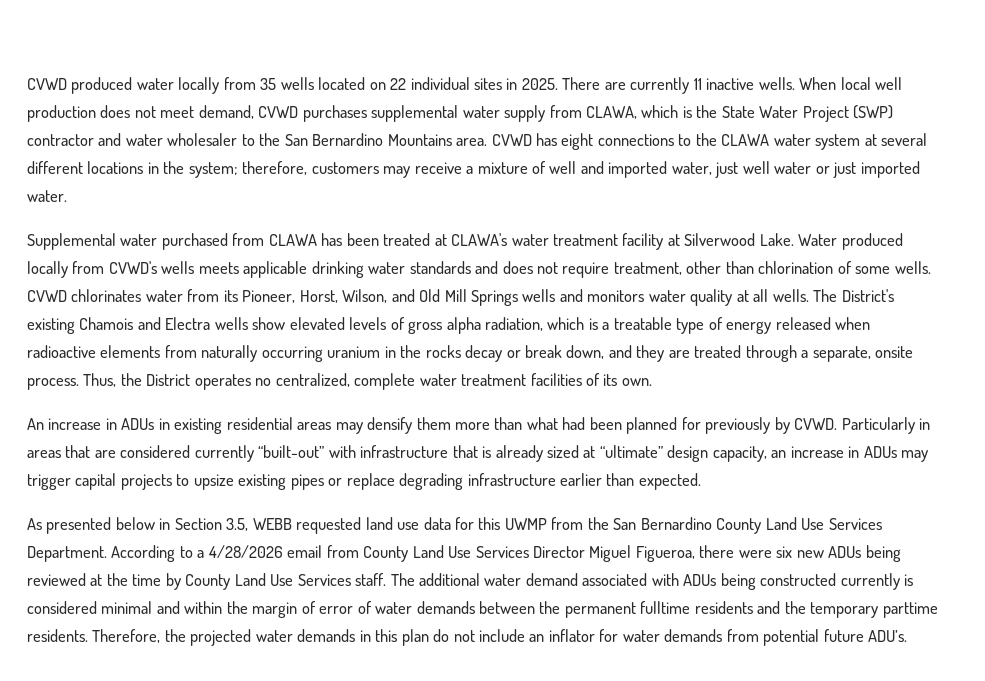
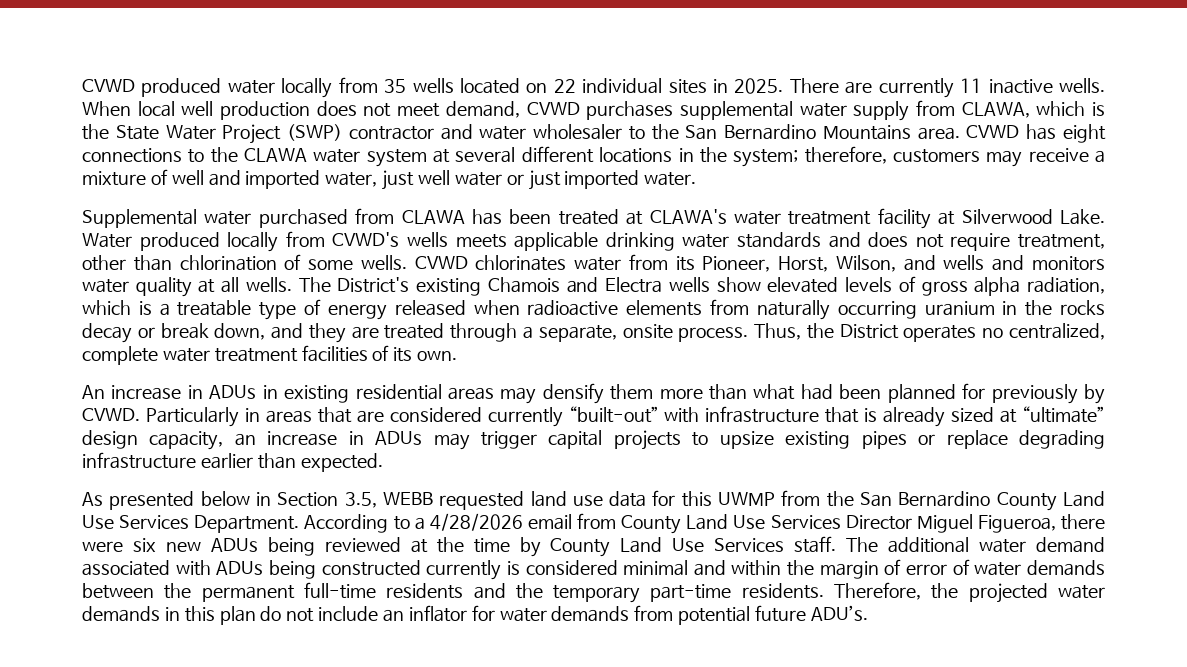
- CVWD chlorinates water from its Pioneer, Horst, Wilson, and Old Mill Springs wells and monitors water quality at all wells.
+ CVWD chlorinates water from its Pioneer, Horst, Wilson, and wells and monitors water quality at all wells.
- The additional water demand associated with ADUs being constructed currently is considered minimal and within the margin of error of water demands between the permanent fulltime residents and the temporary parttime residents.
+ The additional water demand associated with ADUs being constructed currently is considered minimal and within the margin of error of water demands between the permanent full-time residents and the temporary part-time residents.

